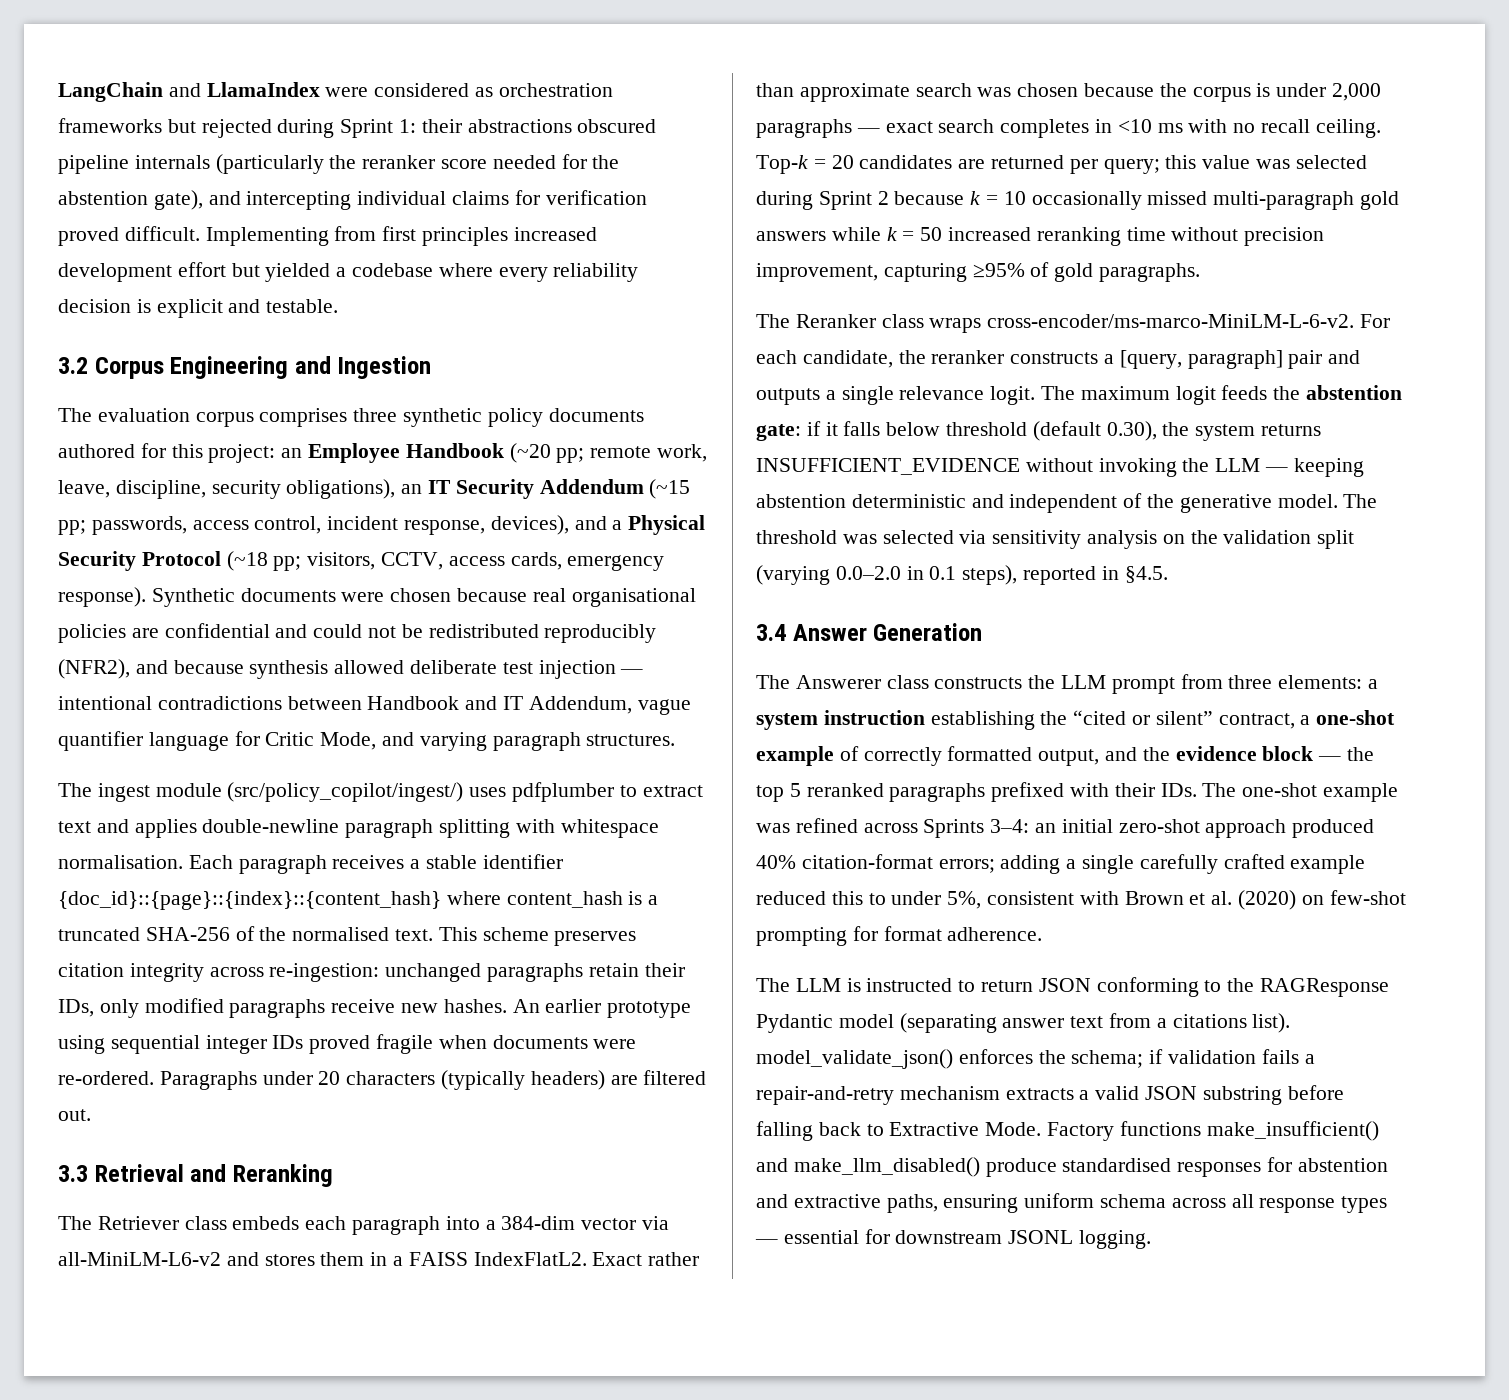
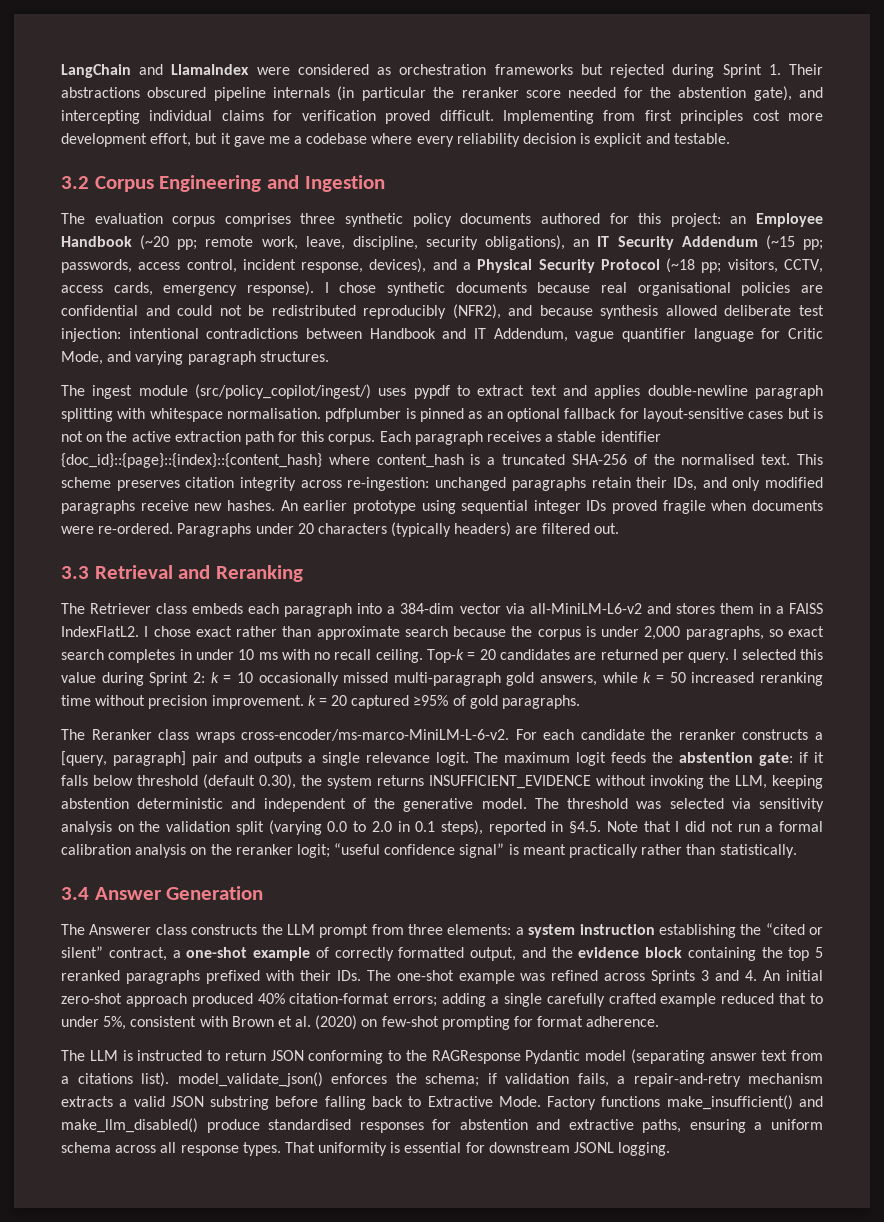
- LangChain and LlamaIndex were considered as orchestration frameworks but rejected during Sprint 1: their abstractions obscured pipeline internals (particularly the reranker score needed for the abstention gate), and intercepting individual claims for verification proved difficult.
+ LangChain and LlamaIndex were considered as orchestration frameworks but rejected during Sprint 1. Their abstractions obscured pipeline internals (in particular the reranker score needed for the abstention gate), and intercepting individual claims for verification proved difficult.
- Implementing from first principles increased development effort but yielded a codebase where every reliability decision is explicit and testable.
+ Implementing from first principles cost more development effort, but it gave me a codebase where every reliability decision is explicit and testable.
- Synthetic documents were chosen because real organisational policies are confidential and could not be redistributed reproducibly (NFR2), and because synthesis allowed deliberate test injection — intentional contradictions between Handbook and IT Addendum, vague quantifier language for Critic Mode, and varying paragraph structures.
+ I chose synthetic documents because real organisational policies are confidential and could not be redistributed reproducibly (NFR2), and because synthesis allowed deliberate test injection: intentional contradictions between Handbook and IT Addendum, vague quantifier language for Critic Mode, and varying paragraph structures.
- The ingest module (src/policy_copilot/ingest/) uses pdfplumber to extract text and applies double-newline paragraph splitting with whitespace normalisation.
+ The ingest module (src/policy_copilot/ingest/) uses pypdf to extract text and applies double-newline paragraph splitting with whitespace normalisation. pdfplumber is pinned as an optional fallback for layout-sensitive cases but is not on the active extraction path for this corpus.
- This scheme preserves citation integrity across re-ingestion: unchanged paragraphs retain their IDs, only modified paragraphs receive new hashes.
+ This scheme preserves citation integrity across re-ingestion: unchanged paragraphs retain their IDs, and only modified paragraphs receive new hashes.
- Exact rather than approximate search was chosen because the corpus is under 2,000 paragraphs — exact search completes in <10 ms with no recall ceiling.
+ I chose exact rather than approximate search because the corpus is under 2,000 paragraphs, so exact search completes in under 10 ms with no recall ceiling.
- Top-k = 20 candidates are returned per query; this value was selected during Sprint 2 because k = 10 occasionally missed multi-paragraph gold answers while k = 50 increased reranking time without precision improvement, capturing ≥95% of gold paragraphs.
+ Top-k = 20 candidates are returned per query. I selected this value during Sprint 2: k = 10 occasionally missed multi-paragraph gold answers, while k = 50 increased reranking time without precision improvement. k = 20 captured ≥95% of gold paragraphs.
- For each candidate, the reranker constructs a [query, paragraph] pair and outputs a single relevance logit.
+ For each candidate the reranker constructs a [query, paragraph] pair and outputs a single relevance logit.
- The maximum logit feeds the abstention gate: if it falls below threshold (default 0.30), the system returns INSUFFICIENT_EVIDENCE without invoking the LLM — keeping abstention deterministic and independent of the generative model.
+ The maximum logit feeds the abstention gate: if it falls below threshold (default 0.30), the system returns INSUFFICIENT_EVIDENCE without invoking the LLM, keeping abstention deterministic and independent of the generative model.
- The threshold was selected via sensitivity analysis on the validation split (varying 0.0–2.0 in 0.1 steps), reported in §4.5.
+ The threshold was selected via sensitivity analysis on the validation split (varying 0.0 to 2.0 in 0.1 steps), reported in §4.5. Note that I did not run a formal calibration analysis on the reranker logit; “useful confidence signal” is meant practically rather than statistically.
- a system instruction establishing the “cited or silent” contract, a one-shot example of correctly formatted output, and the evidence block — the top 5 reranked paragraphs prefixed with their IDs. The one-shot example was refined across Sprints 3–4: an initial zero-shot approach produced 40% citation-format errors;
+ a system instruction establishing the “cited or silent” contract, a one-shot example of correctly formatted output, and the evidence block containing the top 5 reranked paragraphs prefixed with their IDs. The one-shot example was refined across Sprints 3 and 4. An initial zero-shot approach produced 40% citation-format errors;
- adding a single carefully crafted example reduced this to under 5%, consistent with Brown et al. (2020) on few-shot prompting for format adherence.
+ adding a single carefully crafted example reduced that to under 5%, consistent with Brown et al. (2020) on few-shot prompting for format adherence.
- The LLM is instructed to return JSON conforming to the RAGResponse Pydantic model (separating answer text from a citations list). model_validate_json() enforces the schema; if validation fails a repair-and-retry mechanism extracts a valid JSON substring before falling back to Extractive Mode.
+ The LLM is instructed to return JSON conforming to the RAGResponse Pydantic model (separating answer text from a citations list). model_validate_json() enforces the schema; if validation fails, a repair-and-retry mechanism extracts a valid JSON substring before falling back to Extractive Mode.
- Factory functions make_insufficient() and make_llm_disabled() produce standardised responses for abstention and extractive paths, ensuring uniform schema across all response types — essential for downstream JSONL logging.
+ Factory functions make_insufficient() and make_llm_disabled() produce standardised responses for abstention and extractive paths, ensuring a uniform schema across all response types. That uniformity is essential for downstream JSONL logging.

